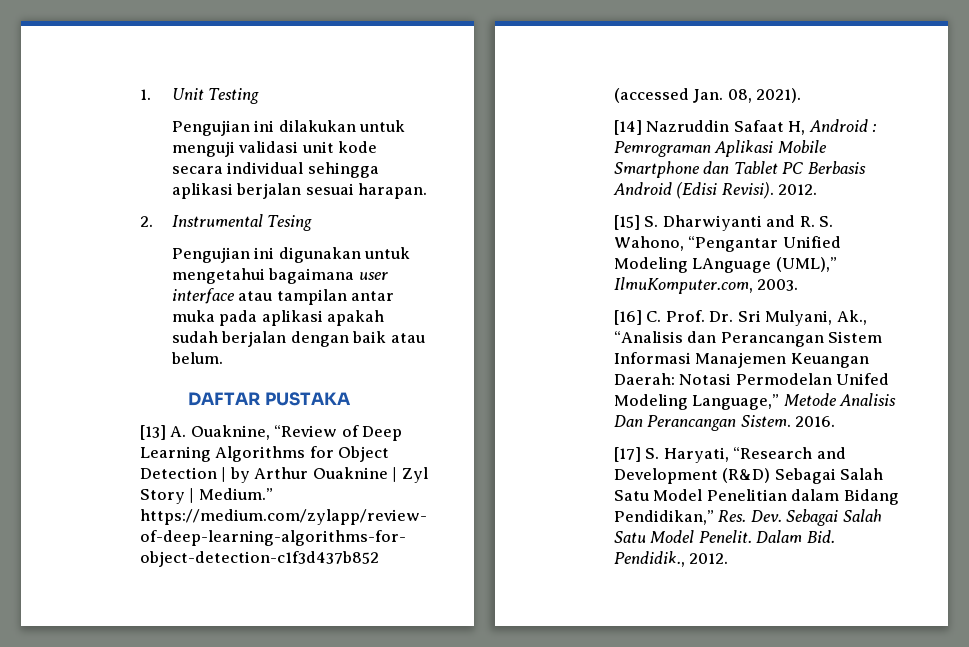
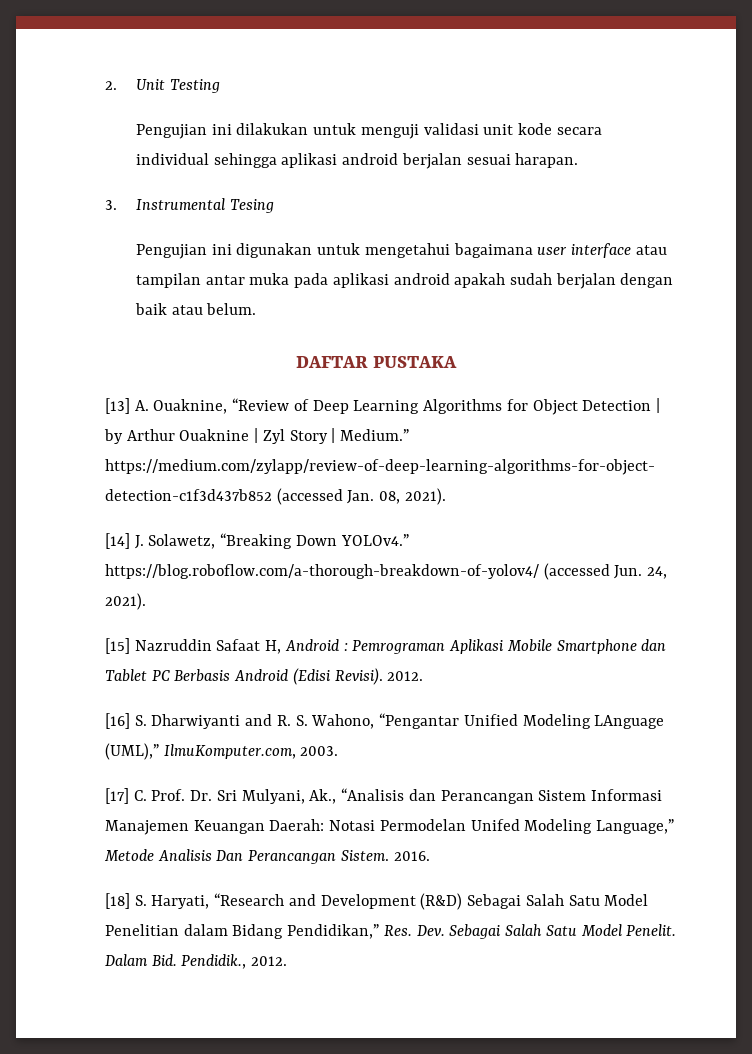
- 1. Unit Testing
+ 2. Unit Testing
- Pengujian ini dilakukan untuk menguji validasi unit kode secara individual sehingga aplikasi berjalan sesuai harapan.
+ Pengujian ini dilakukan untuk menguji validasi unit kode secara individual sehingga aplikasi android berjalan sesuai harapan.
- 2. Instrumental Tesing
+ 3. Instrumental Tesing
- Pengujian ini digunakan untuk mengetahui bagaimana user interface atau tampilan antar muka pada aplikasi apakah sudah berjalan dengan baik atau belum.
+ Pengujian ini digunakan untuk mengetahui bagaimana user interface atau tampilan antar muka pada aplikasi android apakah sudah berjalan dengan baik atau belum.
- [14] Nazruddin Safaat H, Android : Pemrograman Aplikasi Mobile Smartphone dan Tablet PC Berbasis Android (Edisi Revisi).
+ [14] J. Solawetz, “Breaking Down YOLOv4.” https://blog.roboflow.com/a-thorough-breakdown-of-yolov4/ (accessed Jun. 24, 2021).
+ [15] Nazruddin Safaat H, Android : Pemrograman Aplikasi Mobile Smartphone dan Tablet PC Berbasis Android (Edisi Revisi).
- [15] S. Dharwiyanti and R. S. Wahono, “Pengantar Unified Modeling LAnguage (UML),” IlmuKomputer.com, 2003.
+ [16] S. Dharwiyanti and R. S. Wahono, “Pengantar Unified Modeling LAnguage (UML),” IlmuKomputer.com, 2003.
- [16] C. Prof. Dr. Sri Mulyani, Ak., “Analisis dan Perancangan Sistem Informasi Manajemen Keuangan Daerah: Notasi Permodelan Unifed Modeling Language,” Metode Analisis Dan Perancangan Sistem.
+ [17] C. Prof. Dr. Sri Mulyani, Ak., “Analisis dan Perancangan Sistem Informasi Manajemen Keuangan Daerah: Notasi Permodelan Unifed Modeling Language,” Metode Analisis Dan Perancangan Sistem.
- [17] S. Haryati, “Research and Development (R&D) Sebagai Salah Satu Model Penelitian dalam Bidang Pendidikan,” Res. Dev. Sebagai Salah Satu Model Penelit.
+ [18] S. Haryati, “Research and Development (R&D) Sebagai Salah Satu Model Penelitian dalam Bidang Pendidikan,” Res. Dev. Sebagai Salah Satu Model Penelit.

